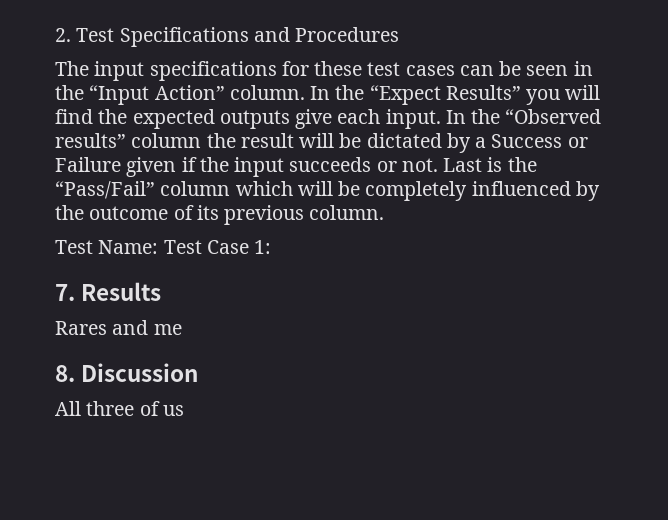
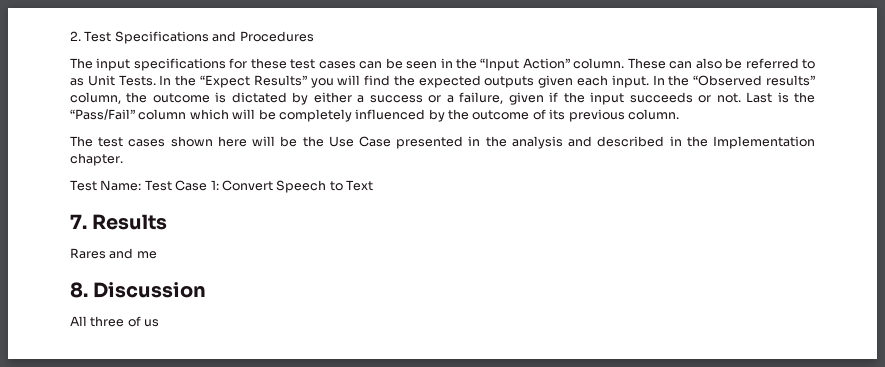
+ These can also be referred to as Unit Tests.
- In the “Expect Results” you will find the expected outputs give each input.
+ In the “Expect Results” you will find the expected outputs given each input.
- In the “Observed results” column the result will be dictated by a Success or Failure given if the input succeeds or not.
+ In the “Observed results” column, the outcome is dictated by either a success or a failure, given if the input succeeds or not.
+ The test cases shown here will be the Use Case presented in the analysis and described in the Implementation chapter.
- Test Name: Test Case 1:
+ Test Name: Test Case 1: Convert Speech to Text

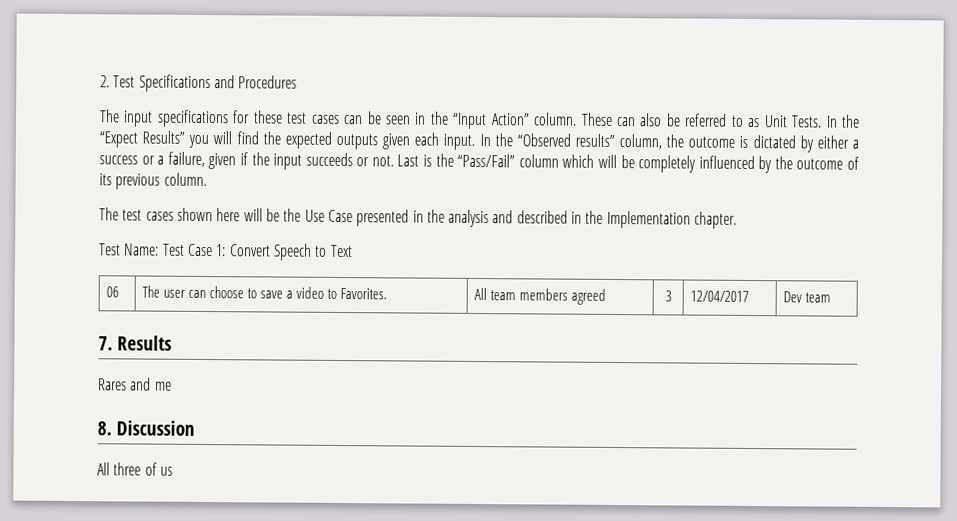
+ 06 | The user can choose to save a video to Favorites. | All team members agreed | 3 | 12/04/2017 | Dev team

